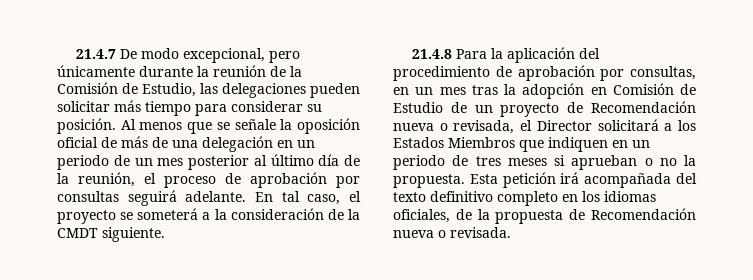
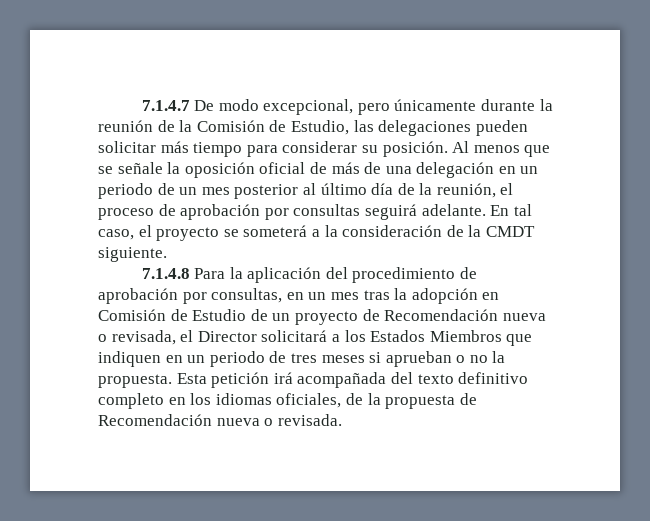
- 21.4.7 De modo excepcional, pero únicamente durante la reunión de la Comisión de Estudio, las delegaciones pueden solicitar más tiempo para considerar su posición.
+ 7.1.4.7 De modo excepcional, pero únicamente durante la reunión de la Comisión de Estudio, las delegaciones pueden solicitar más tiempo para considerar su posición.
- 21.4.8 Para la aplicación del procedimiento de aprobación por consultas, en un mes tras la adopción en Comisión de Estudio de un proyecto de Recomendación nueva o revisada, el Director solicitará a los Estados Miembros que indiquen en un periodo de tres meses si aprueban o no la propuesta.
+ 7.1.4.8 Para la aplicación del procedimiento de aprobación por consultas, en un mes tras la adopción en Comisión de Estudio de un proyecto de Recomendación nueva o revisada, el Director solicitará a los Estados Miembros que indiquen en un periodo de tres meses si aprueban o no la propuesta.

